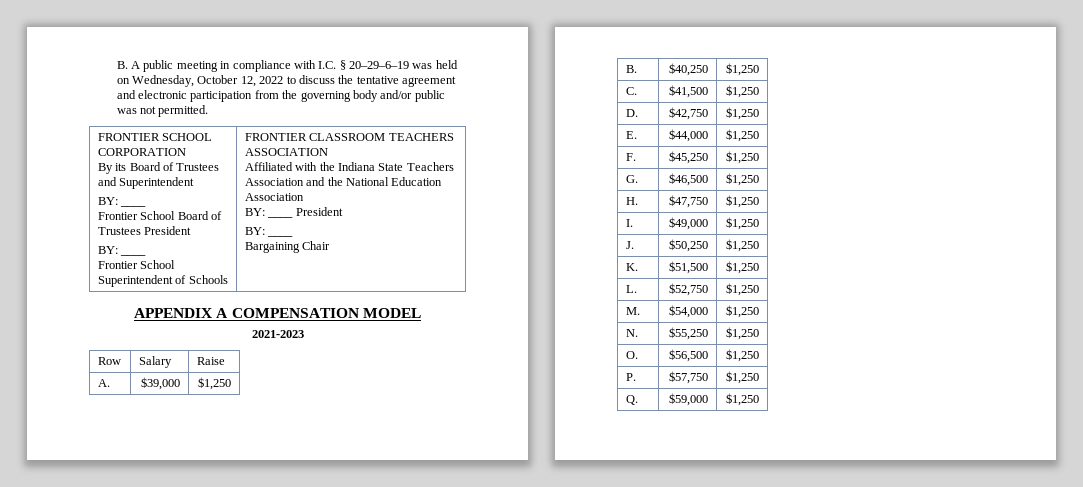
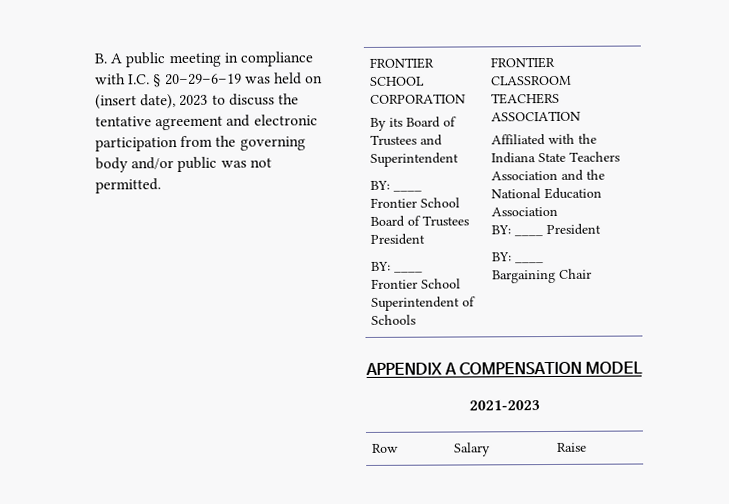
- B. A public meeting in compliance with I.C. § 20–29–6–19 was held on Wednesday, October 12, 2022 to discuss the tentative agreement and electronic participation from the governing body and/or public was not permitted.
+ B. A public meeting in compliance with I.C. § 20–29–6–19 was held on (insert date), 2023 to discuss the tentative agreement and electronic participation from the governing body and/or public was not permitted.
- A. | $39,000 | $1,250
- B. | $40,250 | $1,250
- C. | $41,500 | $1,250
- D. | $42,750 | $1,250
- E. | $44,000 | $1,250
- F. | $45,250 | $1,250
- G. | $46,500 | $1,250
- H. | $47,750 | $1,250
- I. | $49,000 | $1,250
- J. | $50,250 | $1,250
- K. | $51,500 | $1,250
- L. | $52,750 | $1,250
- M. | $54,000 | $1,250
- N. | $55,250 | $1,250
- O. | $56,500 | $1,250
- P. | $57,750 | $1,250
- Q. | $59,000 | $1,250

